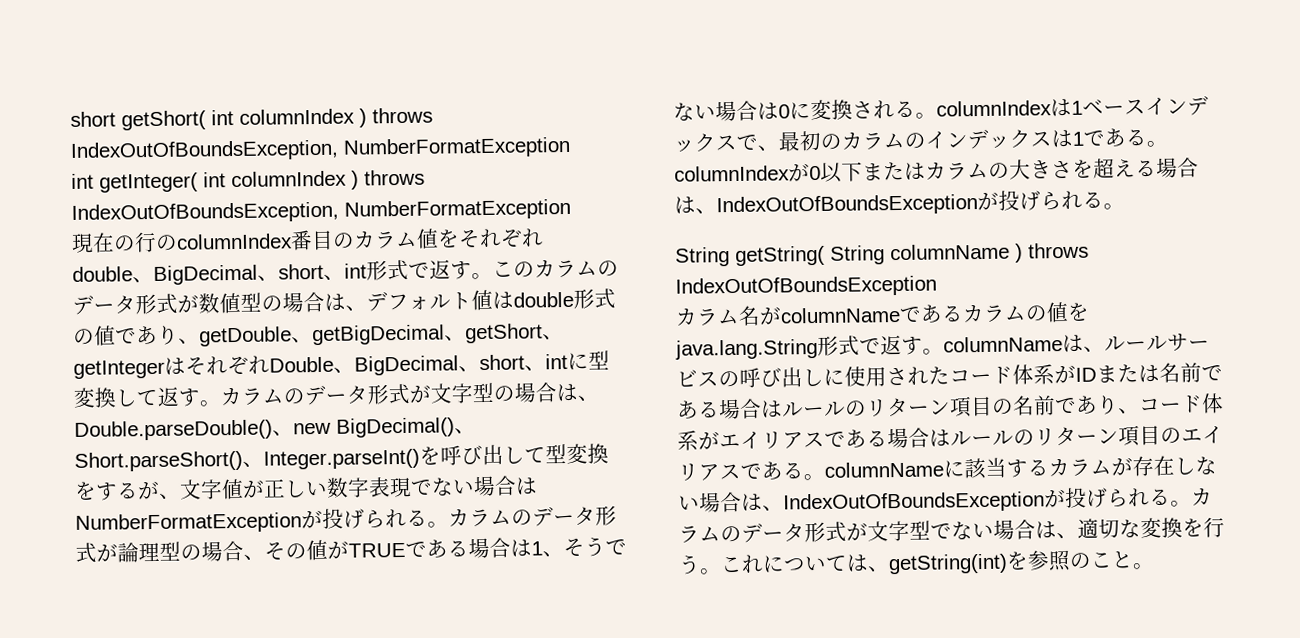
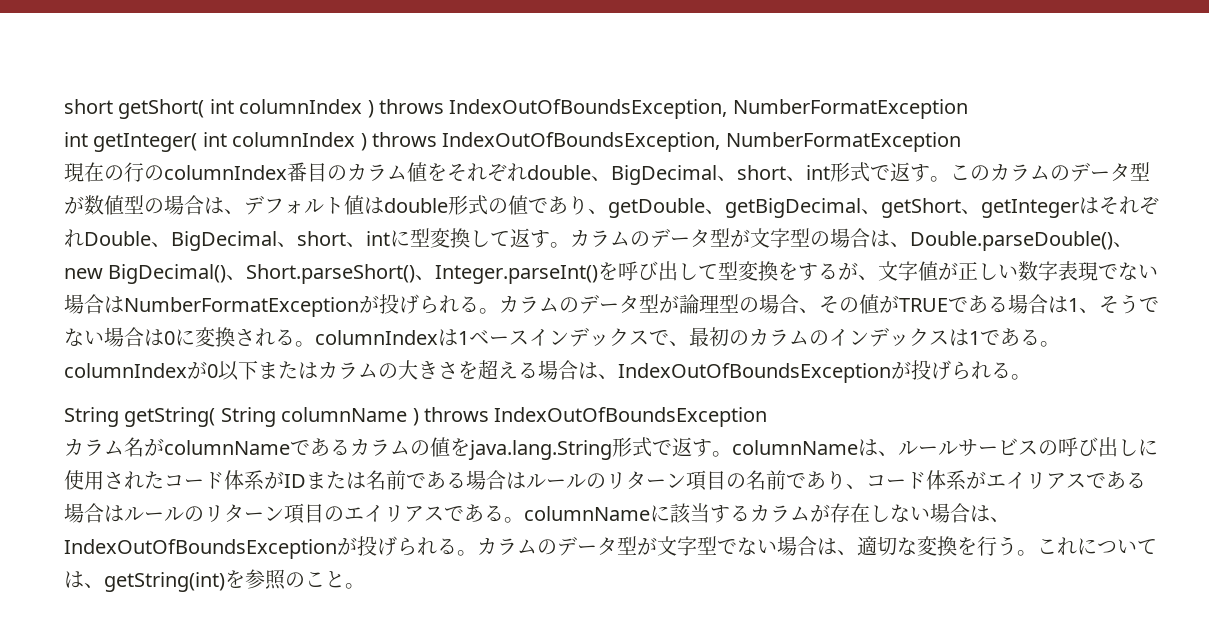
- このカラムのデータ形式が数値型の場合は、デフォルト値はdouble形式の値であり、getDouble、getBigDecimal、getShort、getIntegerはそれぞれDouble、BigDecimal、short、intに型変換して返す。
+ このカラムのデータ型が数値型の場合は、デフォルト値はdouble形式の値であり、getDouble、getBigDecimal、getShort、getIntegerはそれぞれDouble、BigDecimal、short、intに型変換して返す。
- カラムのデータ形式が文字型の場合は、Double.parseDouble()、new BigDecimal()、Short.parseShort()、Integer.parseInt()を呼び出して型変換をするが、文字値が正しい数字表現でない場合はNumberFormatExceptionが投げられる。
+ カラムのデータ型が文字型の場合は、Double.parseDouble()、new BigDecimal()、Short.parseShort()、Integer.parseInt()を呼び出して型変換をするが、文字値が正しい数字表現でない場合はNumberFormatExceptionが投げられる。
- カラムのデータ形式が論理型の場合、その値がTRUEである場合は1、そうでない場合は0に変換される。columnIndexは1ベースインデックスで、最初のカラムのインデックスは1である。columnIndexが0以下またはカラムの大きさを超える場合は、IndexOutOfBoundsExceptionが投げられる。
+ カラムのデータ型が論理型の場合、その値がTRUEである場合は1、そうでない場合は0に変換される。columnIndexは1ベースインデックスで、最初のカラムのインデックスは1である。columnIndexが0以下またはカラムの大きさを超える場合は、IndexOutOfBoundsExceptionが投げられる。
- カラムのデータ形式が文字型でない場合は、適切な変換を行う。
+ カラムのデータ型が文字型でない場合は、適切な変換を行う。

